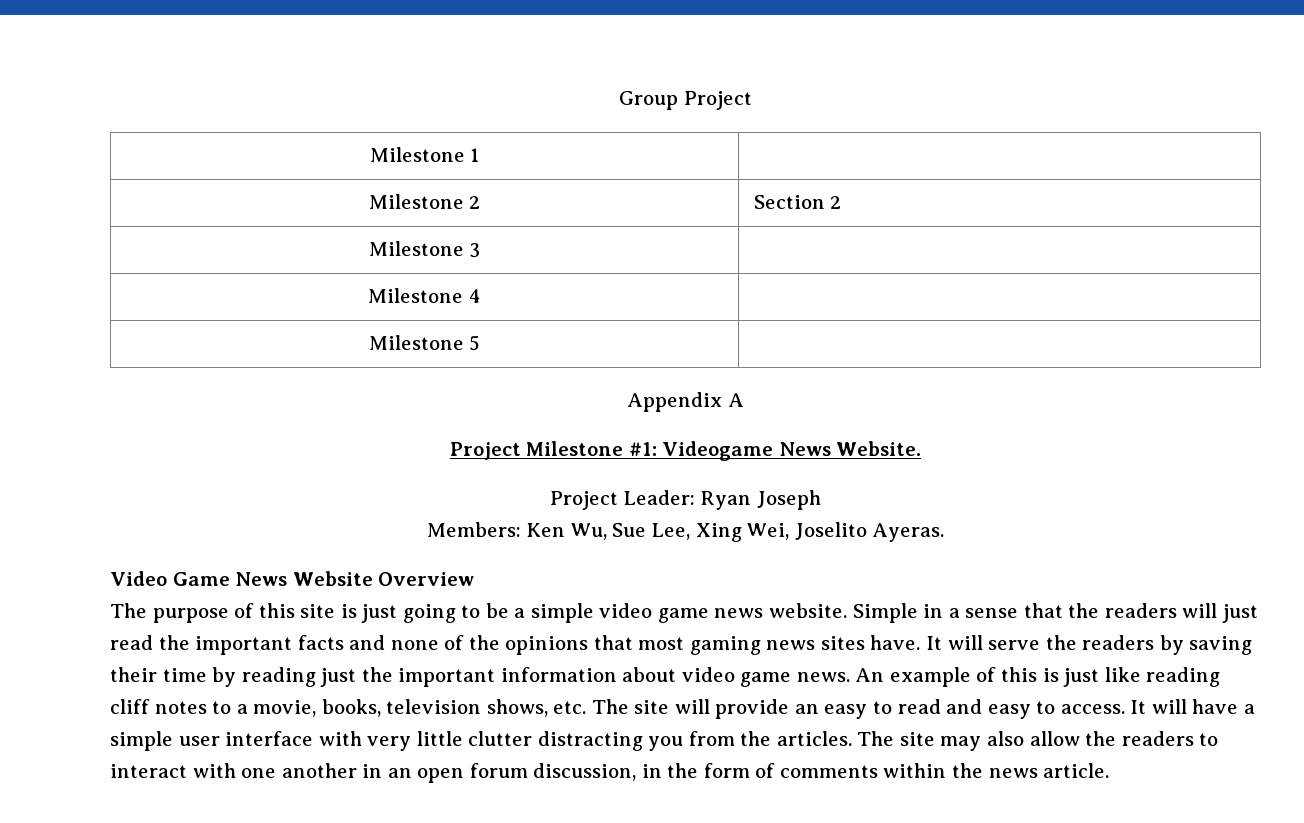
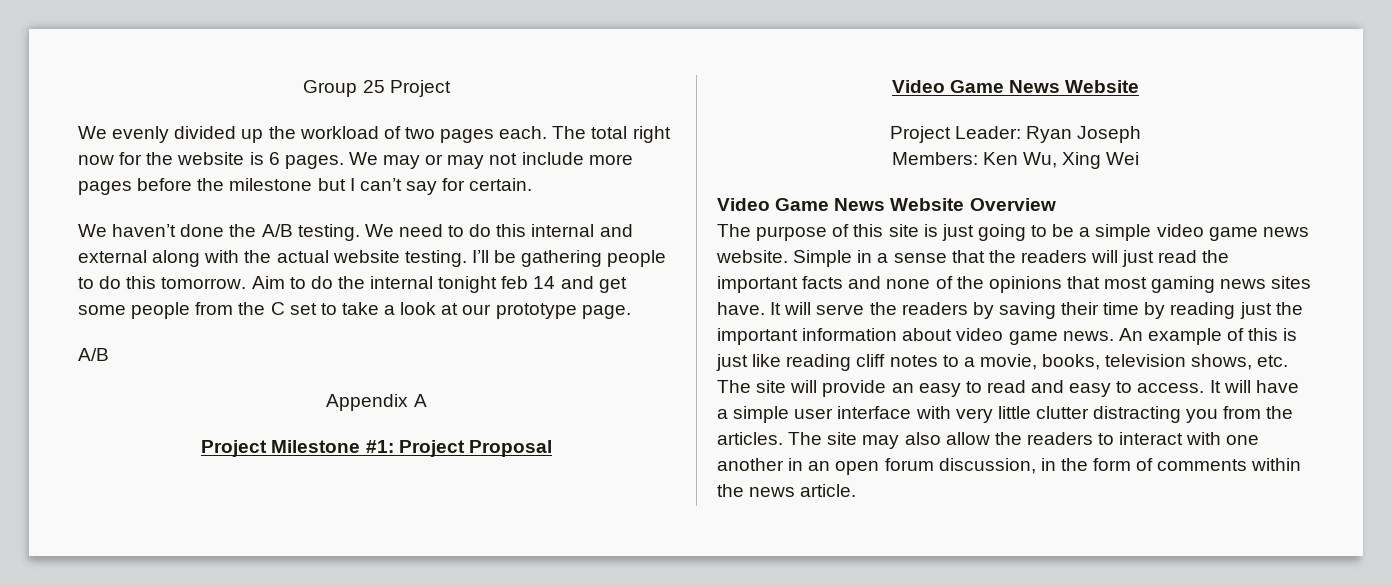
- Group Project
- Milestone 1 |
- Milestone 2 | Section 2
- Milestone 3 |
- Milestone 4 |
- Milestone 5 |
+ Group 25 Project
+ We evenly divided up the workload of two pages each. The total right now for the website is 6 pages. We may or may not include more pages before the milestone but I can’t say for certain.
+ We haven’t done the A/B testing. We need to do this internal and external along with the actual website testing. I’ll be gathering people to do this tomorrow. Aim to do the internal tonight feb 14 and get some people from the C set to take a look at our prototype page.
+ A/B
- Project Milestone #1: Videogame News Website.
+ Project Milestone #1: Project Proposal
+ Video Game News Website
- Members: Ken Wu, Sue Lee, Xing Wei, Joselito Ayeras.
+ Members: Ken Wu, Xing Wei

